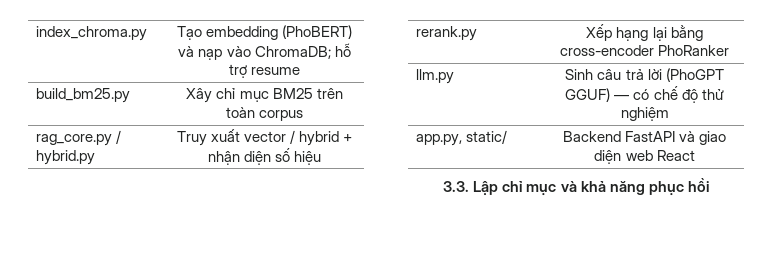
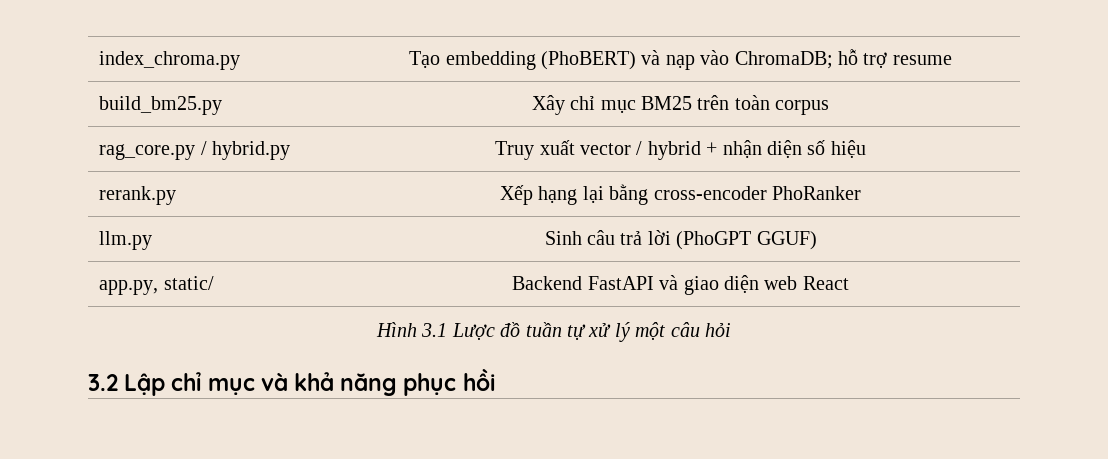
- llm.py | Sinh câu trả lời (PhoGPT GGUF) — có chế độ thử nghiệm
+ llm.py | Sinh câu trả lời (PhoGPT GGUF)
- 3.3. Lập chỉ mục và khả năng phục hồi
+ Hình 3.1 Lược đồ tuần tự xử lý một câu hỏi
+ 3.2 Lập chỉ mục và khả năng phục hồi

